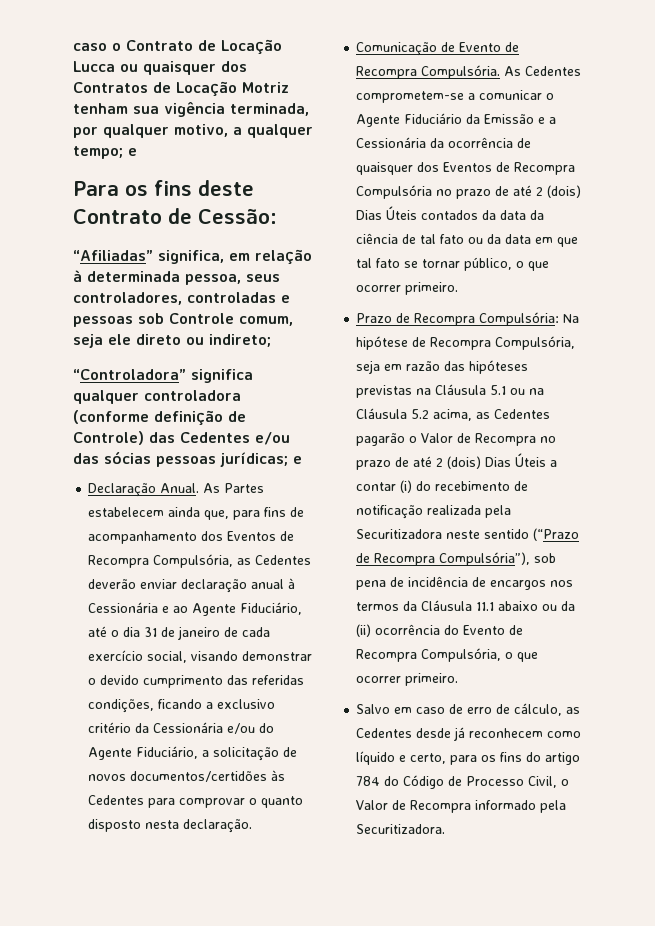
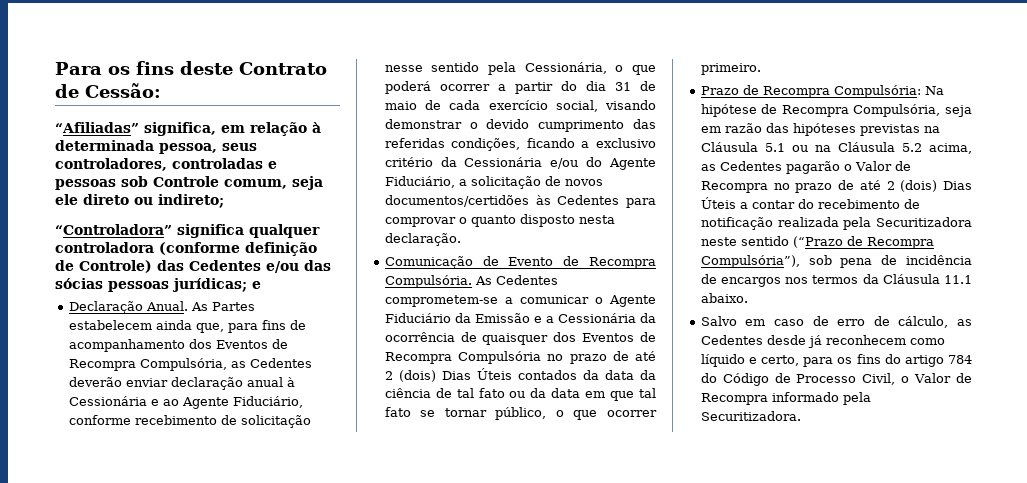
- caso o Contrato de Locação Lucca ou quaisquer dos Contratos de Locação Motriz tenham sua vigência terminada, por qualquer motivo, a qualquer tempo; e
- As Partes estabelecem ainda que, para fins de acompanhamento dos Eventos de Recompra Compulsória, as Cedentes deverão enviar declaração anual à Cessionária e ao Agente Fiduciário, até o dia 31 de janeiro de cada exercício social, visando demonstrar o devido cumprimento das referidas condições, ficando a exclusivo critério da Cessionária e/ou do Agente Fiduciário, a solicitação de novos documentos/certidões às Cedentes para comprovar o quanto disposto nesta declaração.
+ As Partes estabelecem ainda que, para fins de acompanhamento dos Eventos de Recompra Compulsória, as Cedentes deverão enviar declaração anual à Cessionária e ao Agente Fiduciário, conforme recebimento de solicitação nesse sentido pela Cessionária, o que poderá ocorrer a partir do dia 31 de maio de cada exercício social, visando demonstrar o devido cumprimento das referidas condições, ficando a exclusivo critério da Cessionária e/ou do Agente Fiduciário, a solicitação de novos documentos/certidões às Cedentes para comprovar o quanto disposto nesta declaração.
- Na hipótese de Recompra Compulsória, seja em razão das hipóteses previstas na Cláusula 5.1 ou na Cláusula 5.2 acima, as Cedentes pagarão o Valor de Recompra no prazo de até 2 (dois) Dias Úteis a contar (i) do recebimento de notificação realizada pela Securitizadora neste sentido (“Prazo de Recompra Compulsória”), sob pena de incidência de encargos nos termos da Cláusula 11.1 abaixo ou da (ii) ocorrência do Evento de Recompra Compulsória, o que ocorrer primeiro.
+ Na hipótese de Recompra Compulsória, seja em razão das hipóteses previstas na Cláusula 5.1 ou na Cláusula 5.2 acima, as Cedentes pagarão o Valor de Recompra no prazo de até 2 (dois) Dias Úteis a contar do recebimento de notificação realizada pela Securitizadora neste sentido (“Prazo de Recompra Compulsória”), sob pena de incidência de encargos nos termos da Cláusula 11.1 abaixo.

